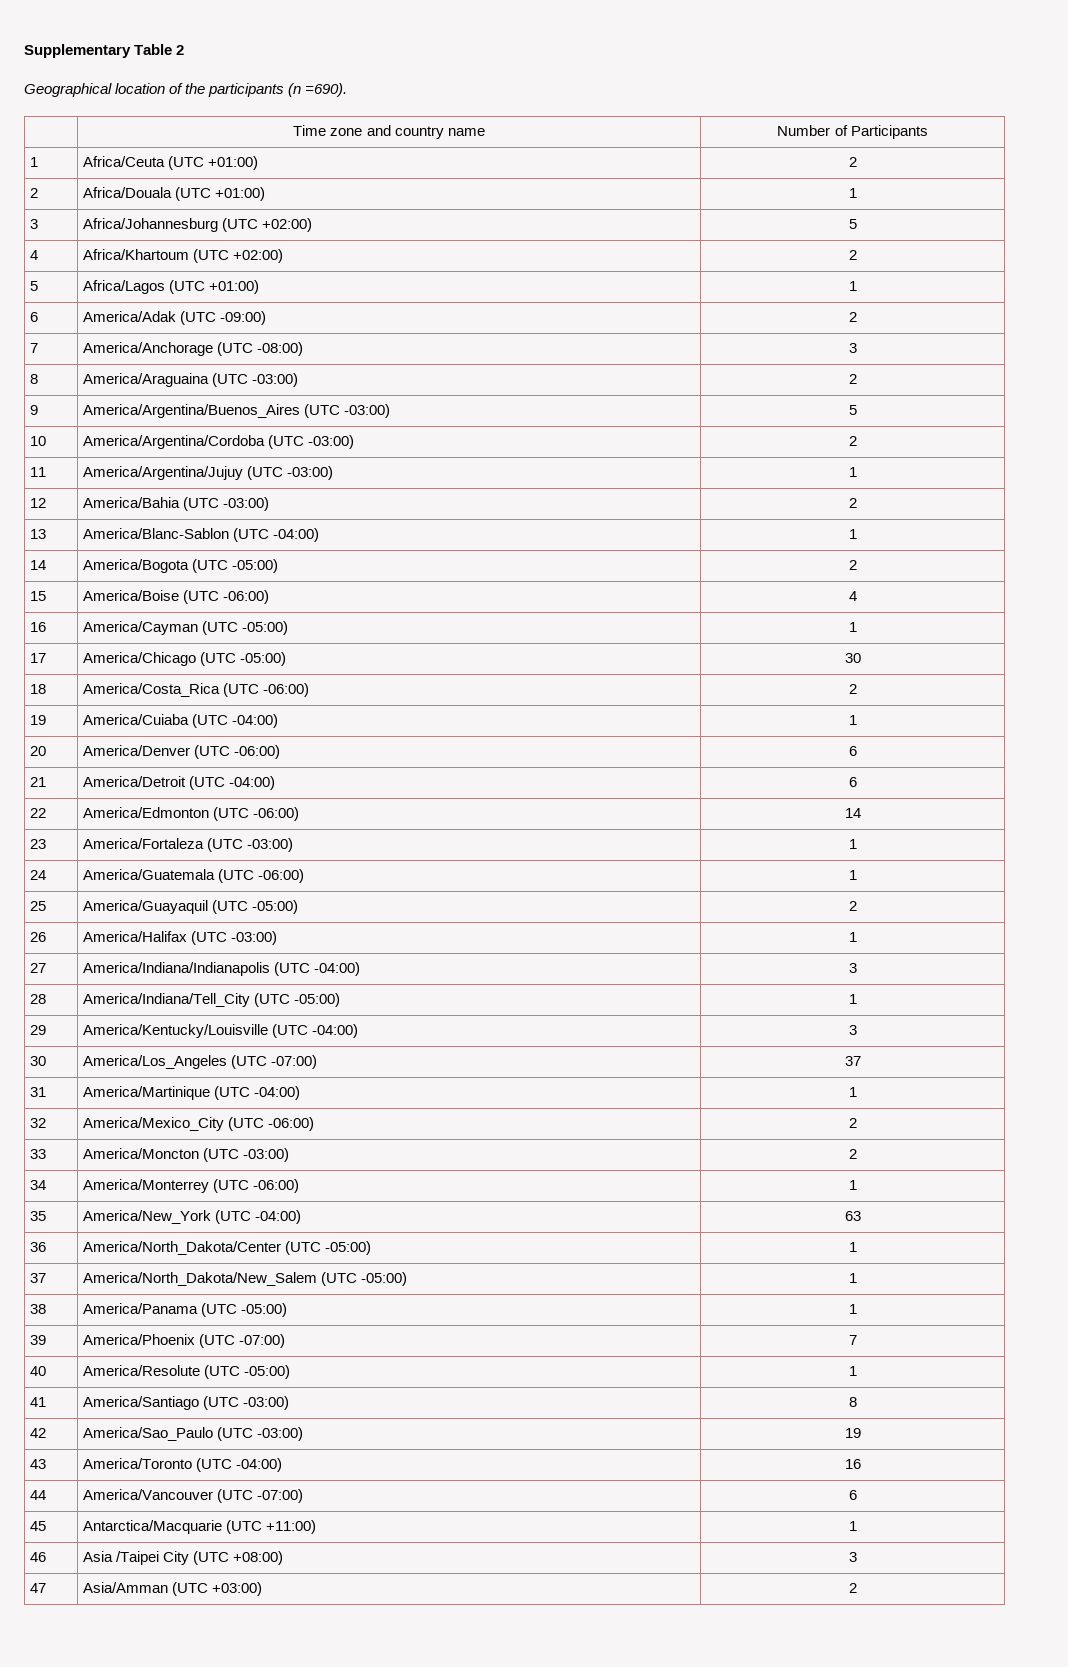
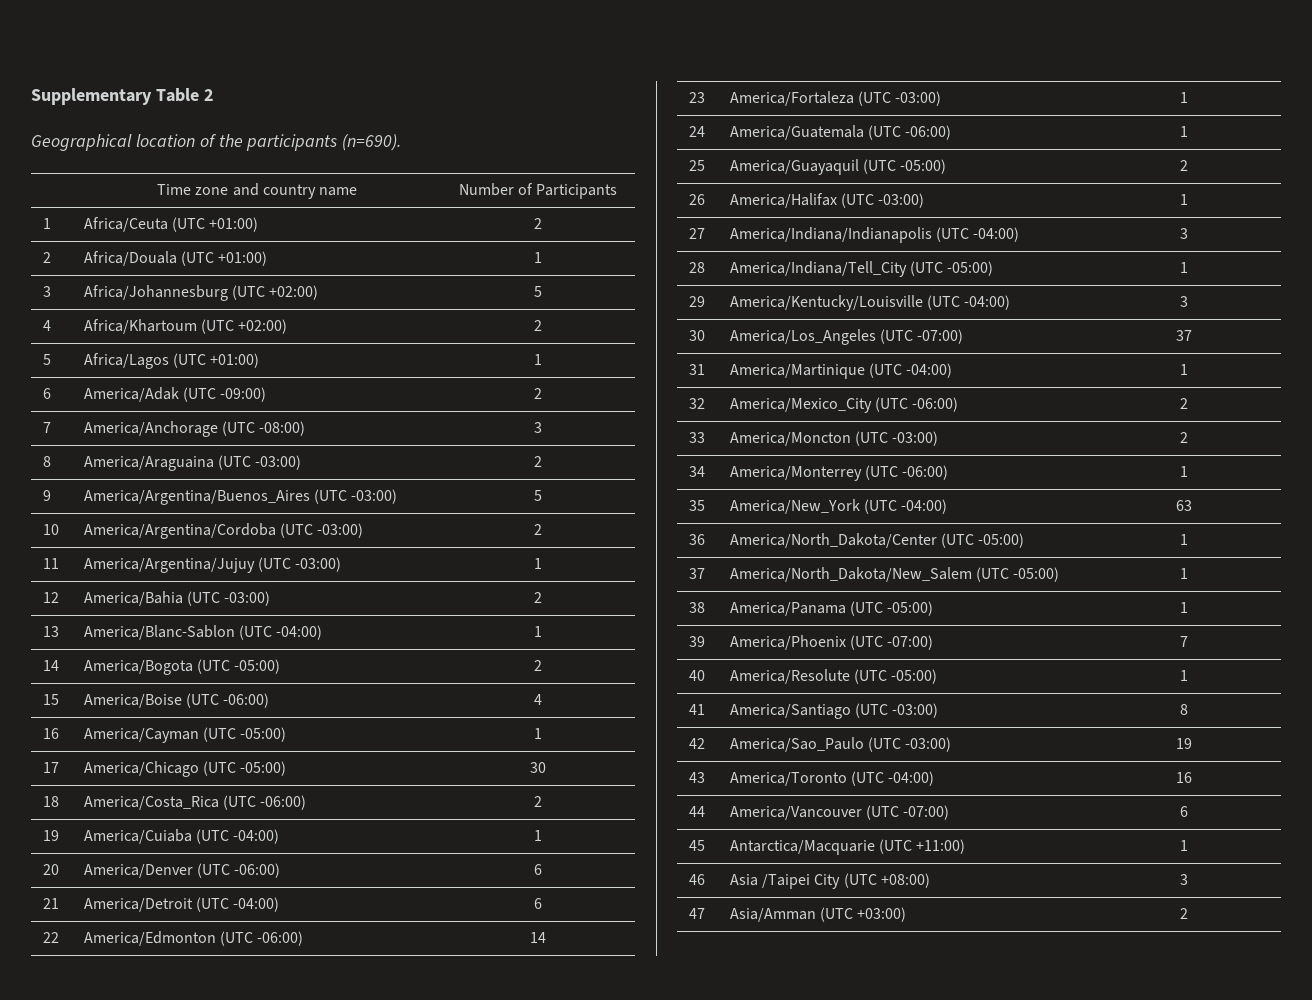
- Geographical location of the participants (n =690).
+ Geographical location of the participants (n=690).

